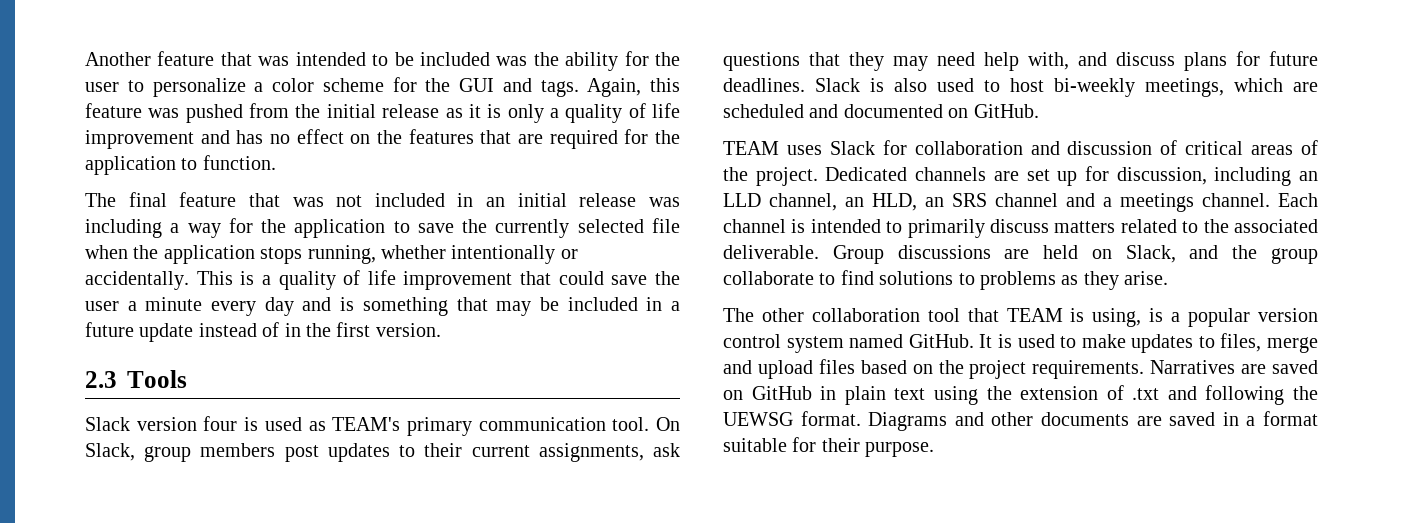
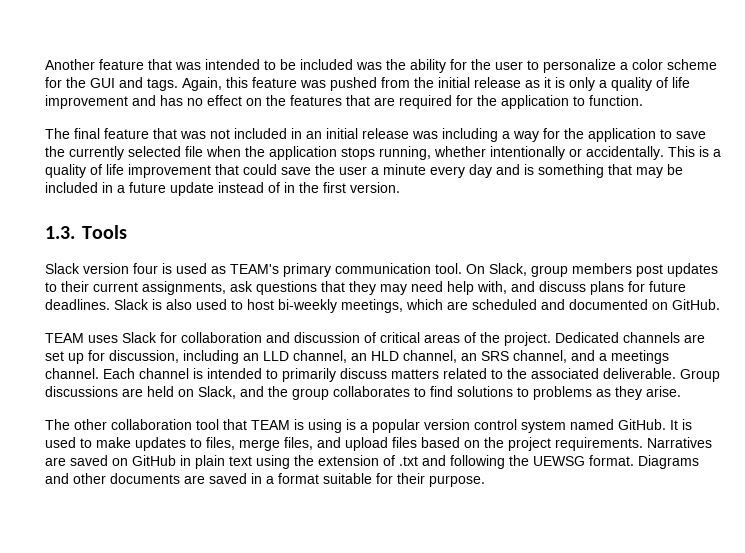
- 2.3 Tools
+ 1.3. Tools
- Dedicated channels are set up for discussion, including an LLD channel, an HLD, an SRS channel and a meetings channel.
+ Dedicated channels are set up for discussion, including an LLD channel, an HLD channel, an SRS channel, and a meetings channel.
- Group discussions are held on Slack, and the group collaborate to find solutions to problems as they arise.
+ Group discussions are held on Slack, and the group collaborates to find solutions to problems as they arise.
- The other collaboration tool that TEAM is using, is a popular version control system named GitHub.
+ The other collaboration tool that TEAM is using is a popular version control system named GitHub.
- It is used to make updates to files, merge and upload files based on the project requirements.
+ It is used to make updates to files, merge files, and upload files based on the project requirements.

